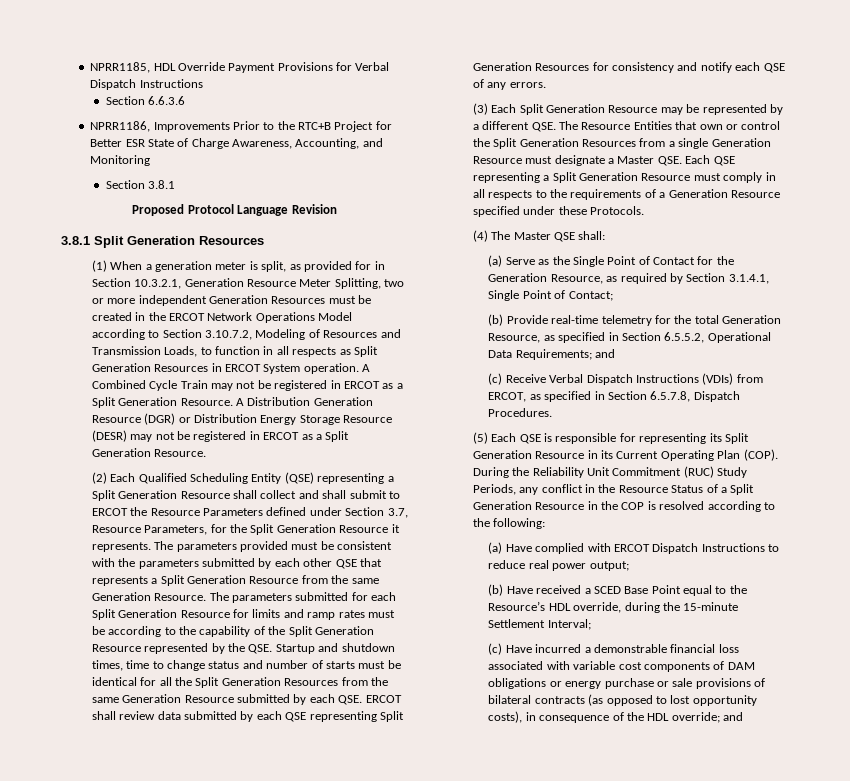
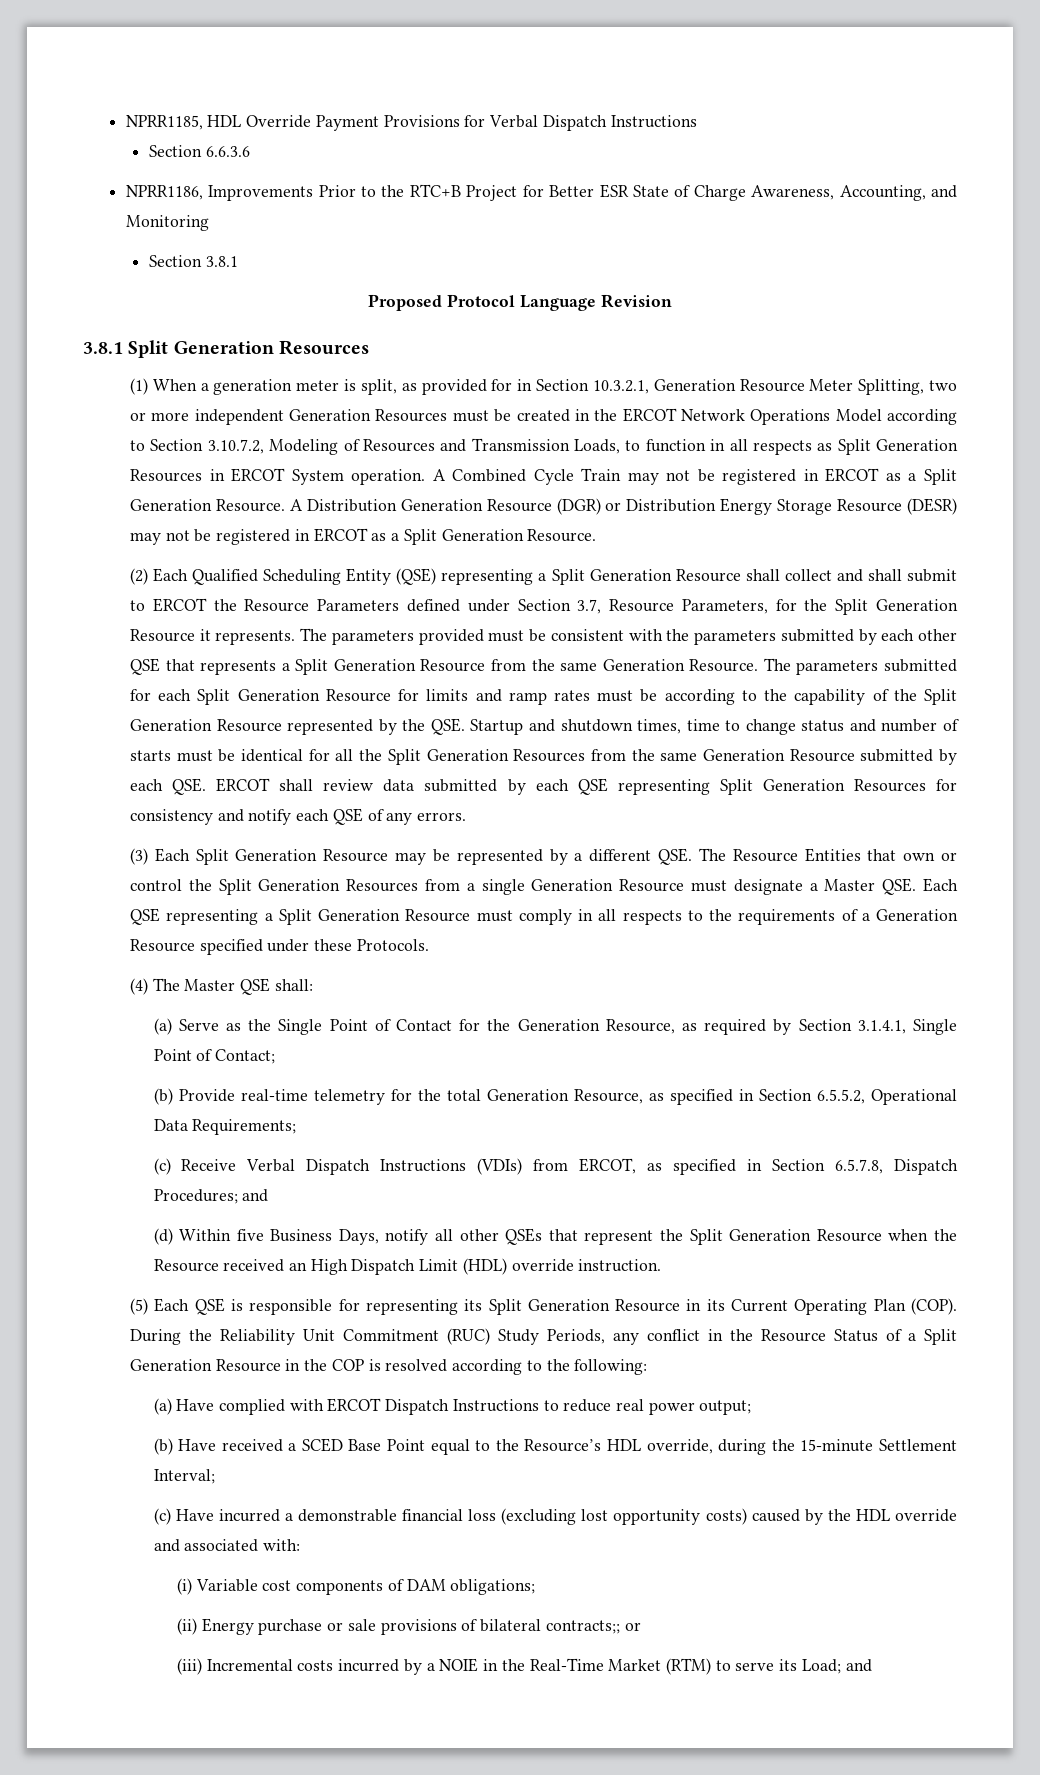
- (b) Provide real-time telemetry for the total Generation Resource, as specified in Section 6.5.5.2, Operational Data Requirements; and
+ (b) Provide real-time telemetry for the total Generation Resource, as specified in Section 6.5.5.2, Operational Data Requirements;
- (c) Receive Verbal Dispatch Instructions (VDIs) from ERCOT, as specified in Section 6.5.7.8, Dispatch Procedures.
+ (c) Receive Verbal Dispatch Instructions (VDIs) from ERCOT, as specified in Section 6.5.7.8, Dispatch Procedures; and
+ (d) Within five Business Days, notify all other QSEs that represent the Split Generation Resource when the Resource received an High Dispatch Limit (HDL) override instruction.
- (c) Have incurred a demonstrable financial loss associated with variable cost components of DAM obligations or energy purchase or sale provisions of bilateral contracts (as opposed to lost opportunity costs), in consequence of the HDL override; and
+ (c) Have incurred a demonstrable financial loss (excluding lost opportunity costs) caused by the HDL override and associated with:
+ (i) Variable cost components of DAM obligations;
+ (ii) Energy purchase or sale provisions of bilateral contracts;; or
+ (iii) Incremental costs incurred by a NOIE in the Real-Time Market (RTM) to serve its Load; and

